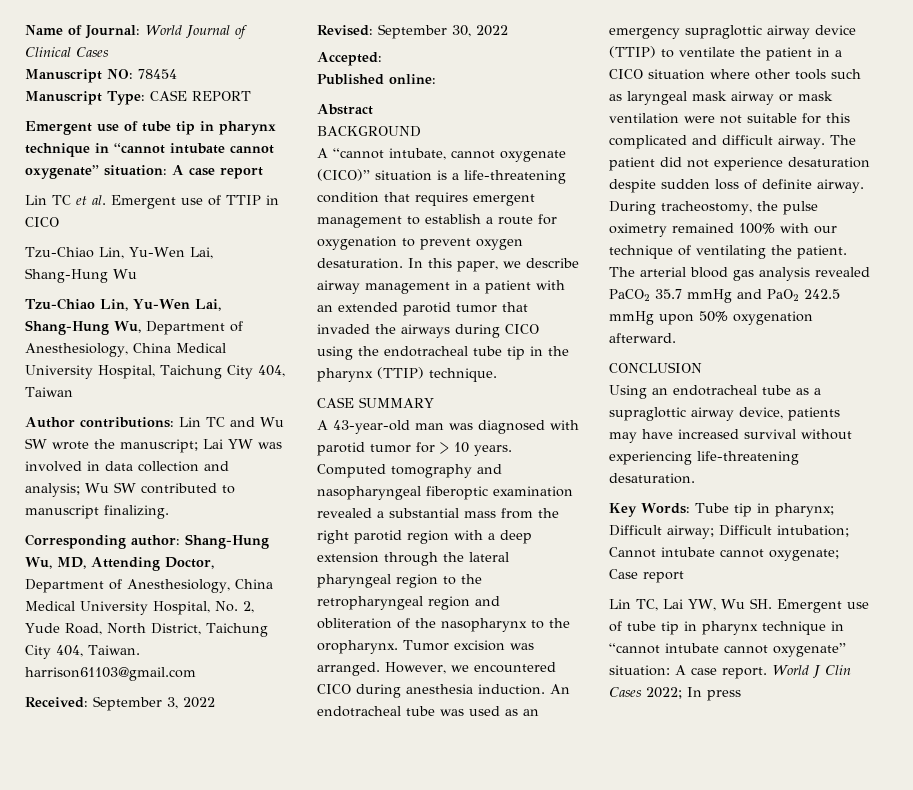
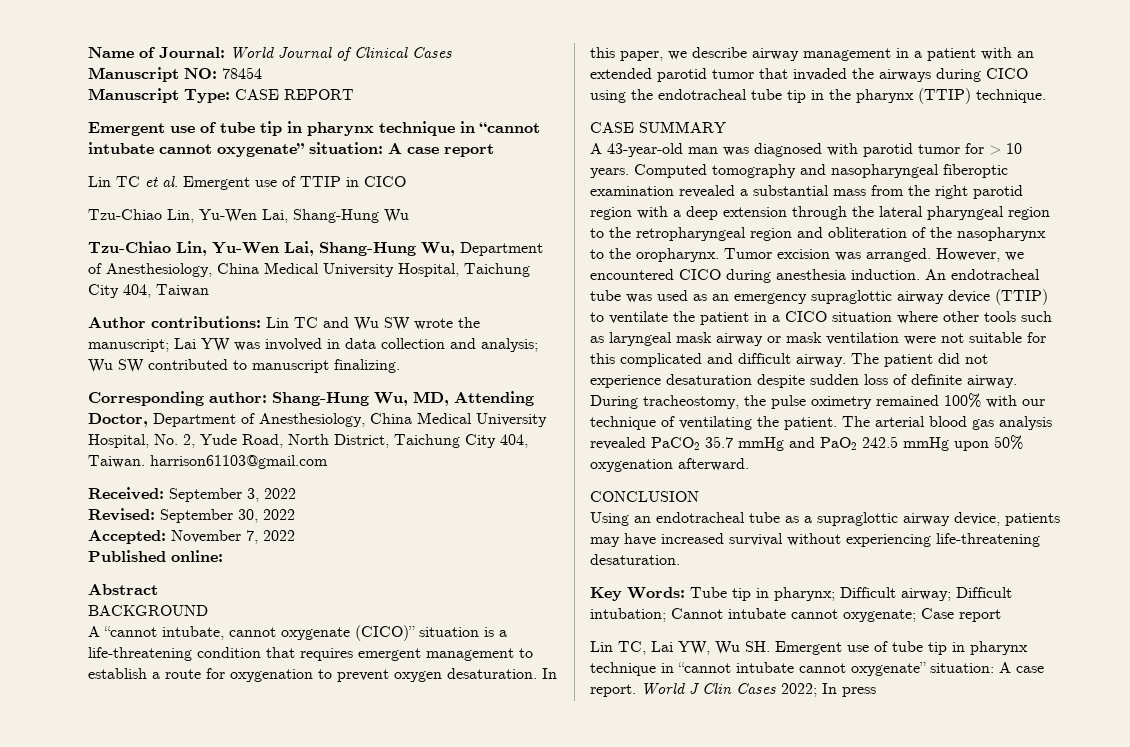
- Accepted:
+ Accepted: November 7, 2022

